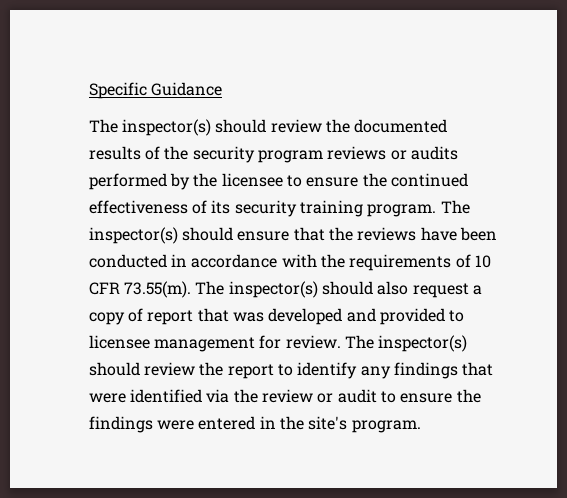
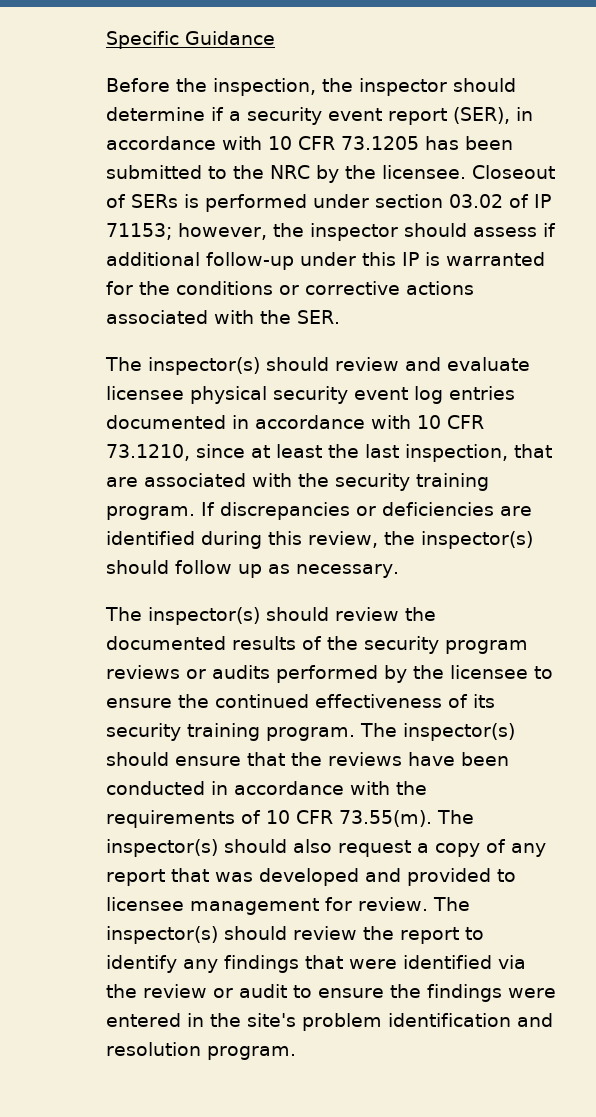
+ Before the inspection, the inspector should determine if a security event report (SER), in accordance with 10 CFR 73.1205 has been submitted to the NRC by the licensee. Closeout of SERs is performed under section 03.02 of IP 71153; however, the inspector should assess if additional follow-up under this IP is warranted for the conditions or corrective actions associated with the SER.
+ The inspector(s) should review and evaluate licensee physical security event log entries documented in accordance with 10 CFR 73.1210, since at least the last inspection, that are associated with the security training program. If discrepancies or deficiencies are identified during this review, the inspector(s) should follow up as necessary.
- The inspector(s) should ensure that the reviews have been conducted in accordance with the requirements of 10 CFR 73.55(m). The inspector(s) should also request a copy of report that was developed and provided to licensee management for review.
+ The inspector(s) should ensure that the reviews have been conducted in accordance with the requirements of 10 CFR 73.55(m). The inspector(s) should also request a copy of any report that was developed and provided to licensee management for review.
- The inspector(s) should review the report to identify any findings that were identified via the review or audit to ensure the findings were entered in the site's program.
+ The inspector(s) should review the report to identify any findings that were identified via the review or audit to ensure the findings were entered in the site's problem identification and resolution program.

